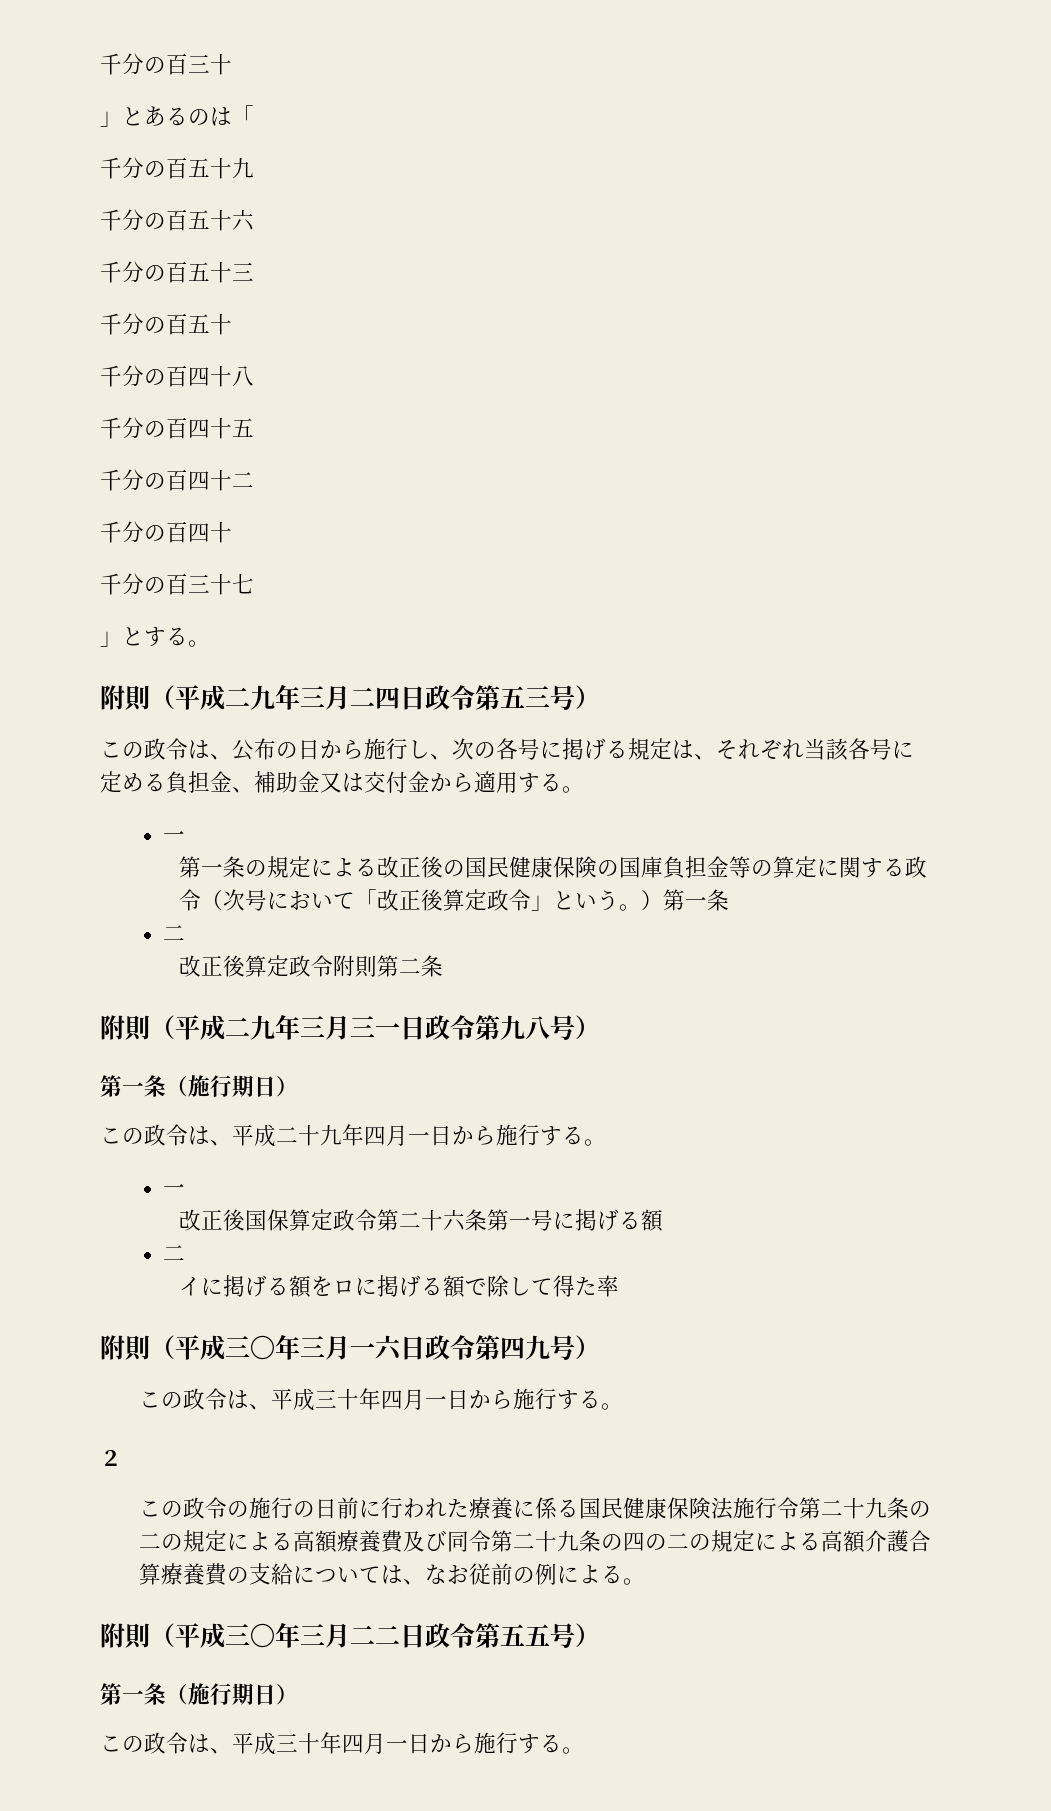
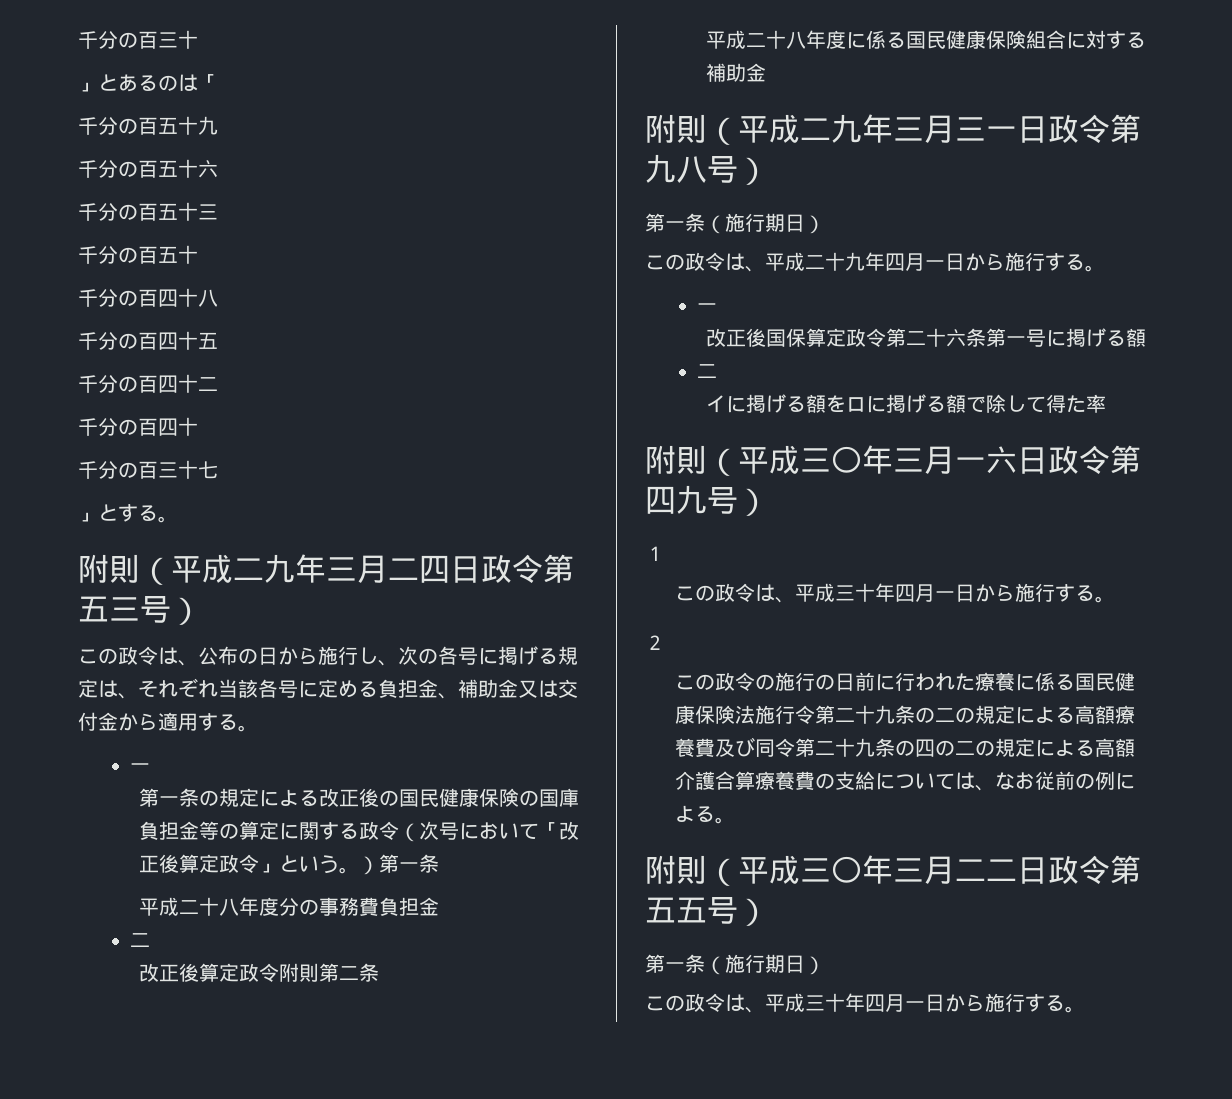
+ 平成二十八年度分の事務費負担金
+ 平成二十八年度に係る国民健康保険組合に対する補助金
+ １

